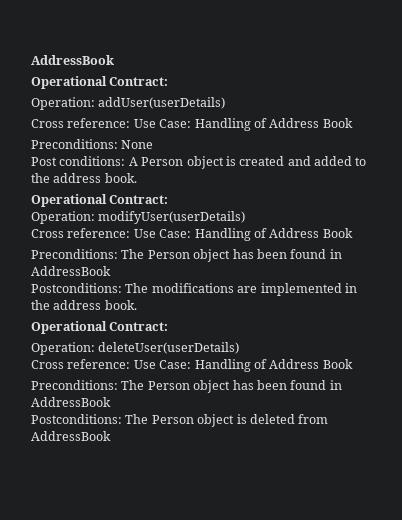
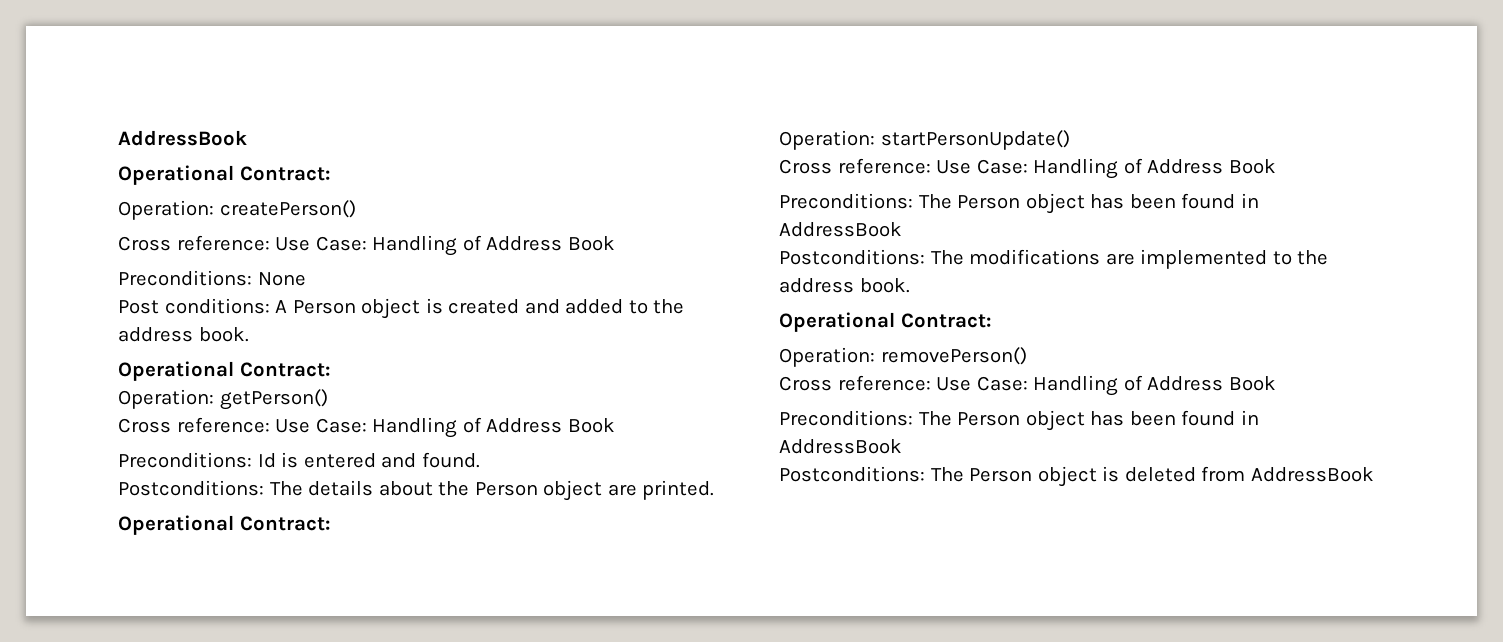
- Operation: addUser(userDetails)
+ Operation: createPerson()
- Operation: modifyUser(userDetails)
+ Operation: getPerson()
+ Cross reference: Use Case: Handling of Address Book
+ Preconditions: Id is entered and found.
+ Postconditions: The details about the Person object are printed.
+ Operational Contract:
+ Operation: startPersonUpdate()
- Postconditions: The modifications are implemented in the address book.
+ Postconditions: The modifications are implemented to the address book.
  Operational Contract:
- Operation: deleteUser(userDetails)
+ Operation: removePerson()

